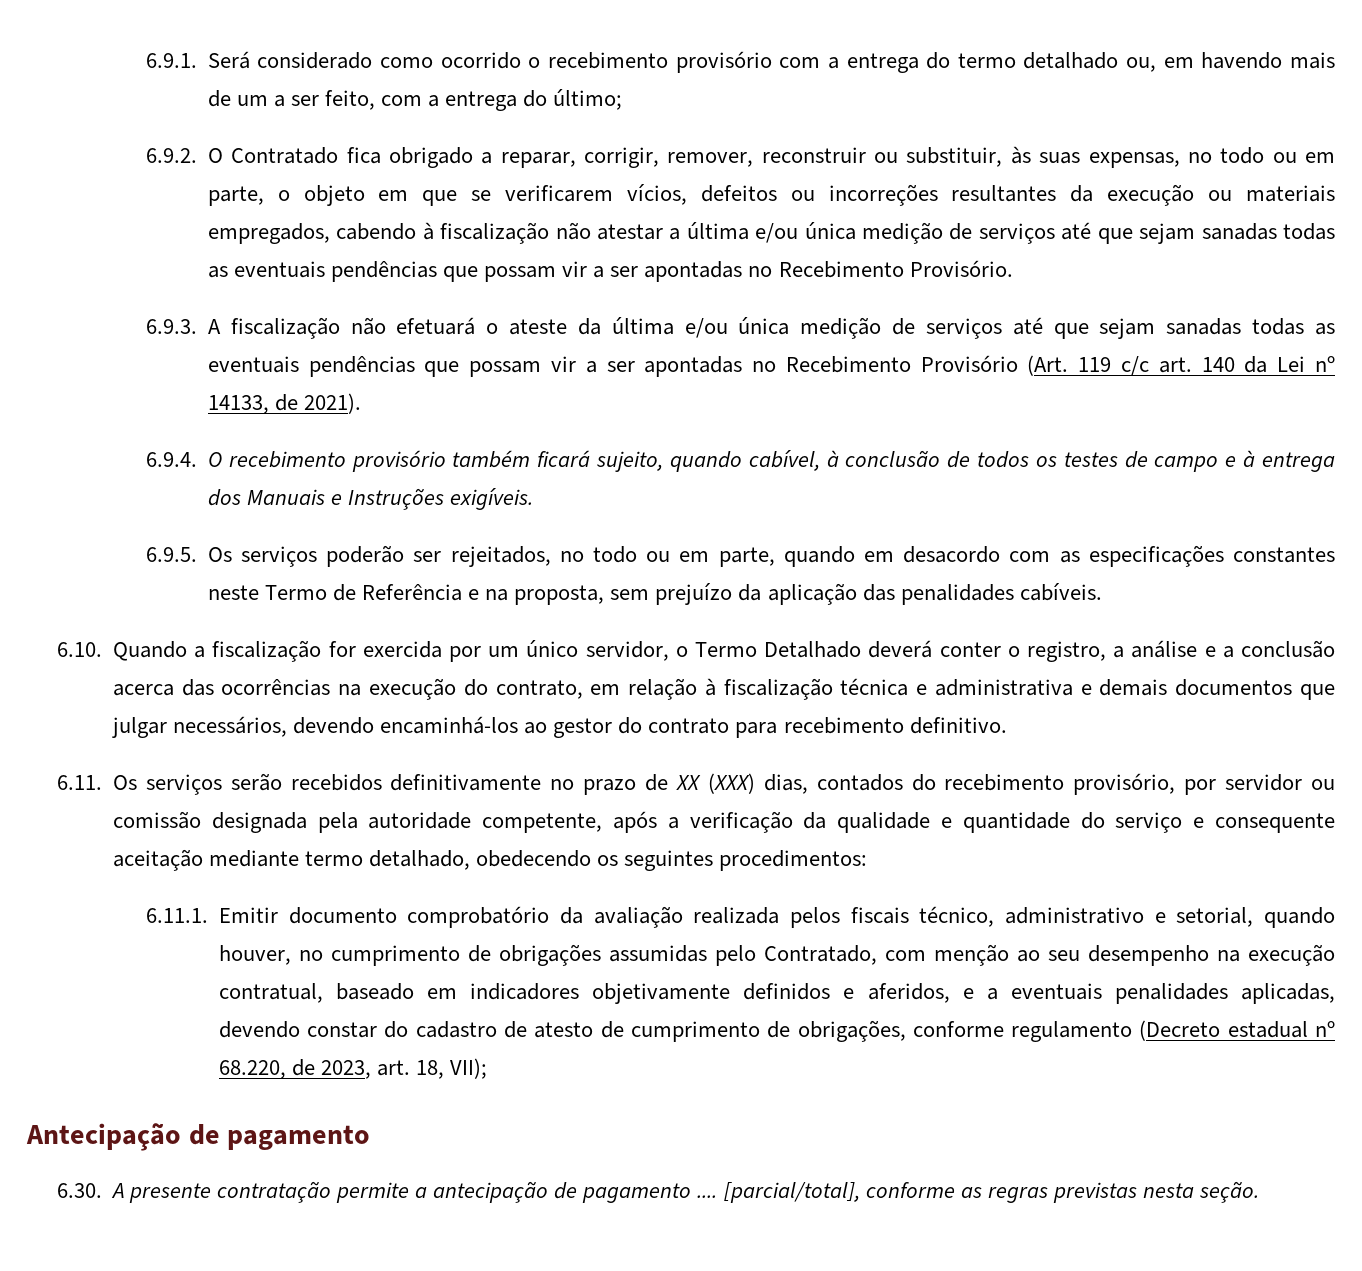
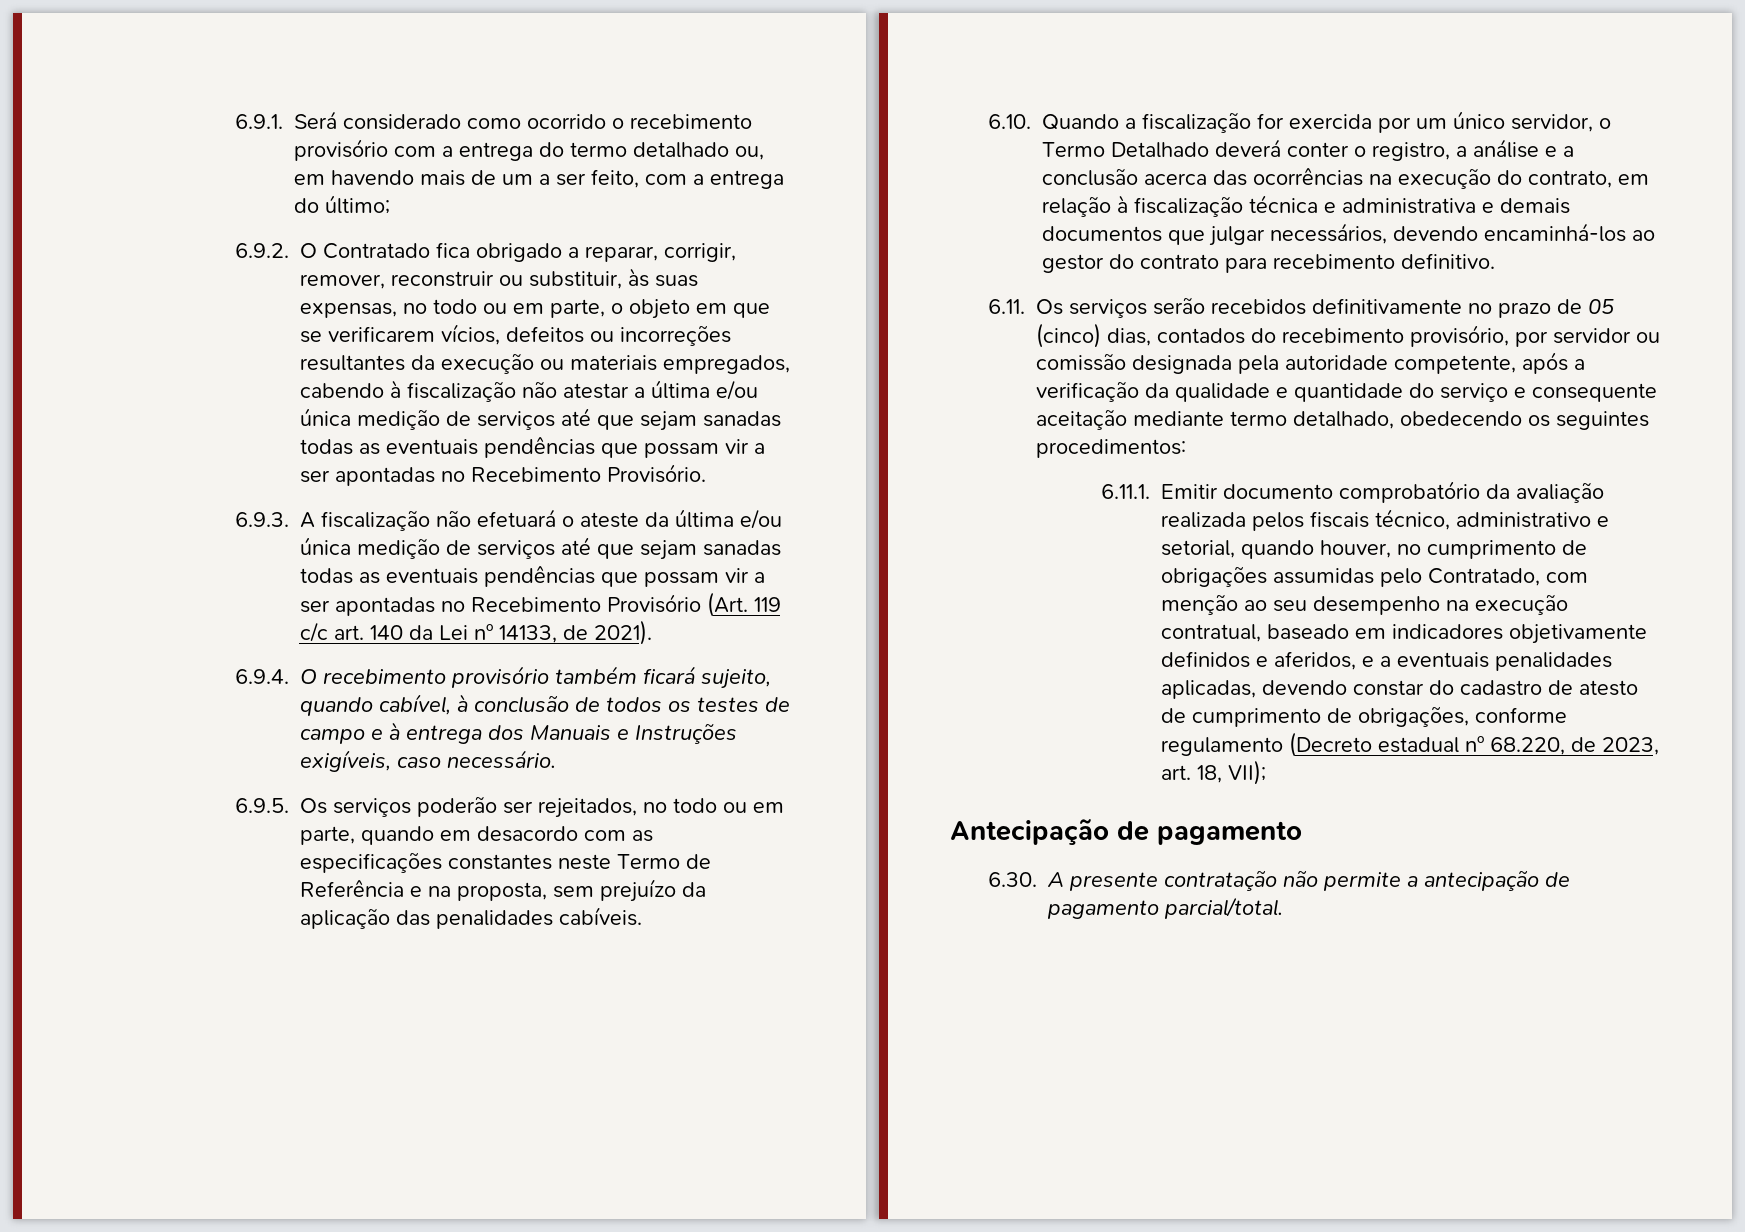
- 6.9.4. O recebimento provisório também ficará sujeito, quando cabível, à conclusão de todos os testes de campo e à entrega dos Manuais e Instruções exigíveis.
+ 6.9.4. O recebimento provisório também ficará sujeito, quando cabível, à conclusão de todos os testes de campo e à entrega dos Manuais e Instruções exigíveis, caso necessário.
- 6.11. Os serviços serão recebidos definitivamente no prazo de XX (XXX) dias, contados do recebimento provisório, por servidor ou comissão designada pela autoridade competente, após a verificação da qualidade e quantidade do serviço e consequente aceitação mediante termo detalhado, obedecendo os seguintes procedimentos:
+ 6.11. Os serviços serão recebidos definitivamente no prazo de 05 (cinco) dias, contados do recebimento provisório, por servidor ou comissão designada pela autoridade competente, após a verificação da qualidade e quantidade do serviço e consequente aceitação mediante termo detalhado, obedecendo os seguintes procedimentos:
- 6.30. A presente contratação permite a antecipação de pagamento .... [parcial/total], conforme as regras previstas nesta seção.
+ 6.30. A presente contratação não permite a antecipação de pagamento parcial/total.

